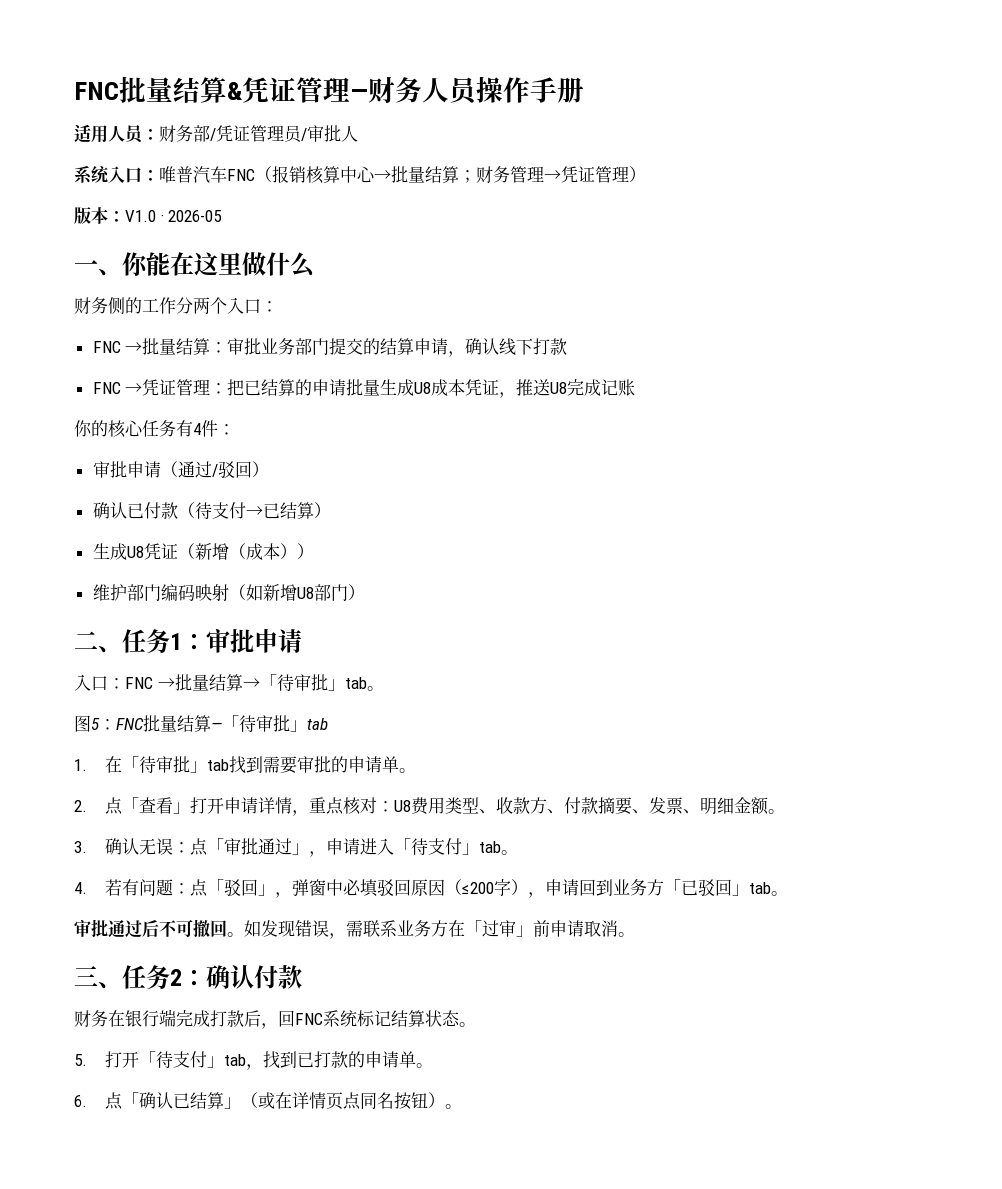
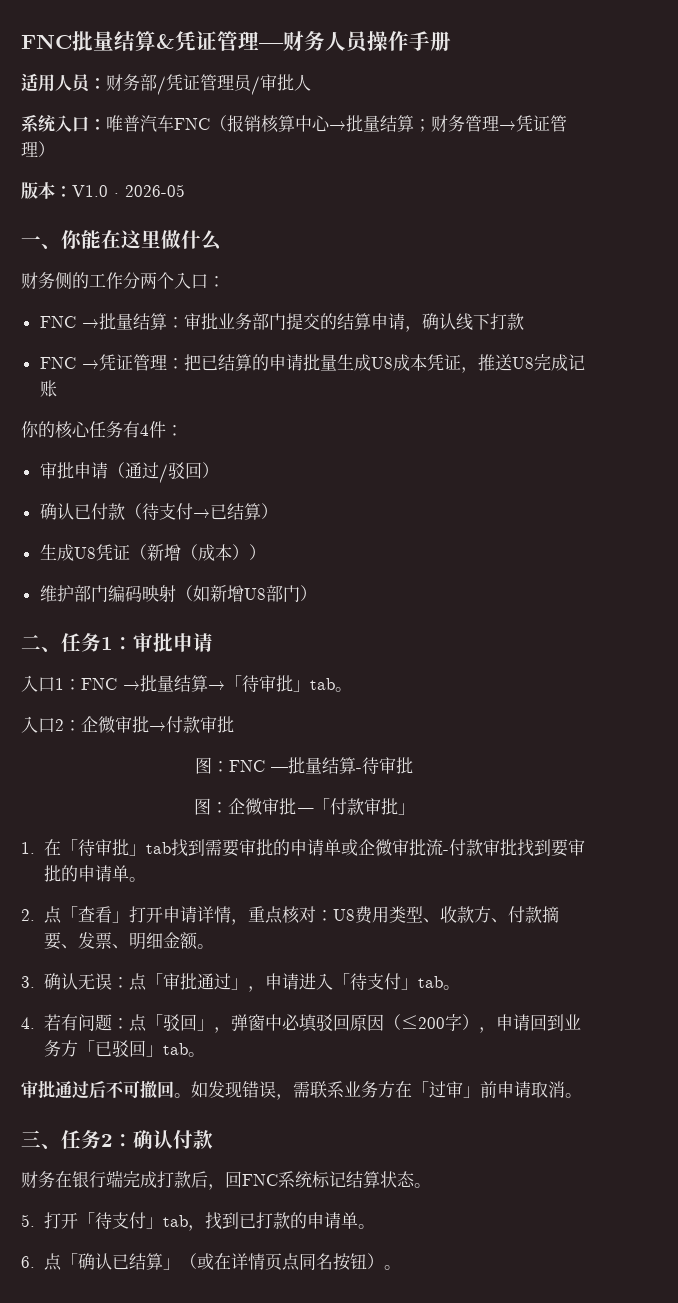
- 入口：FNC →批量结算→「待审批」tab。
+ 入口1：FNC →批量结算→「待审批」tab。
- 图5：FNC批量结算—「待审批」tab
+ 入口2：企微审批→付款审批
+ 图：FNC —批量结算-待审批
+ 图：企微审批—「付款审批」
- 1.在「待审批」tab找到需要审批的申请单。
+ 1.在「待审批」tab找到需要审批的申请单或企微审批流-付款审批找到要审批的申请单。

